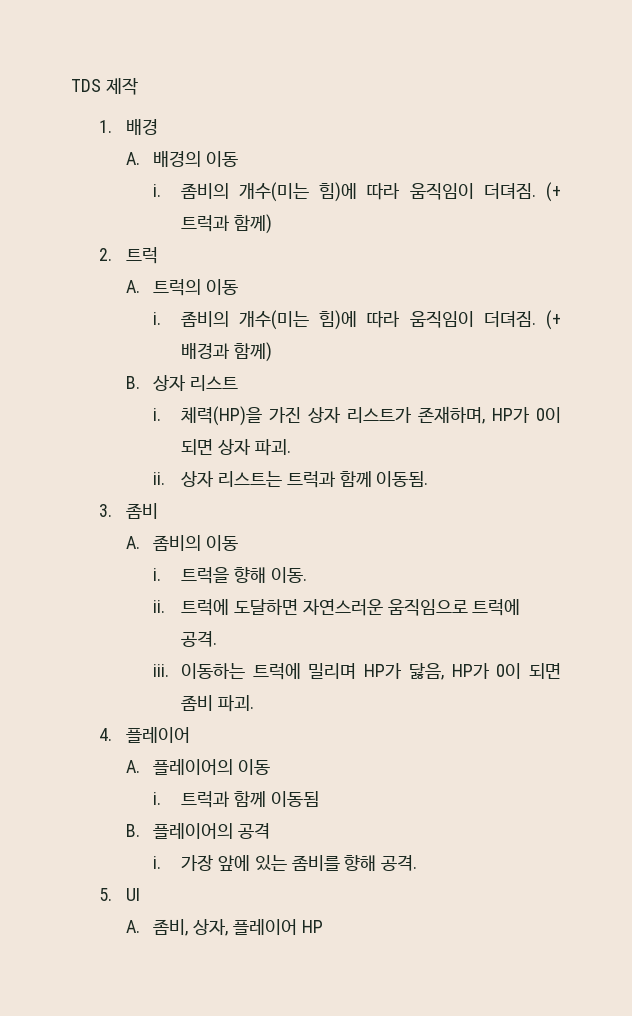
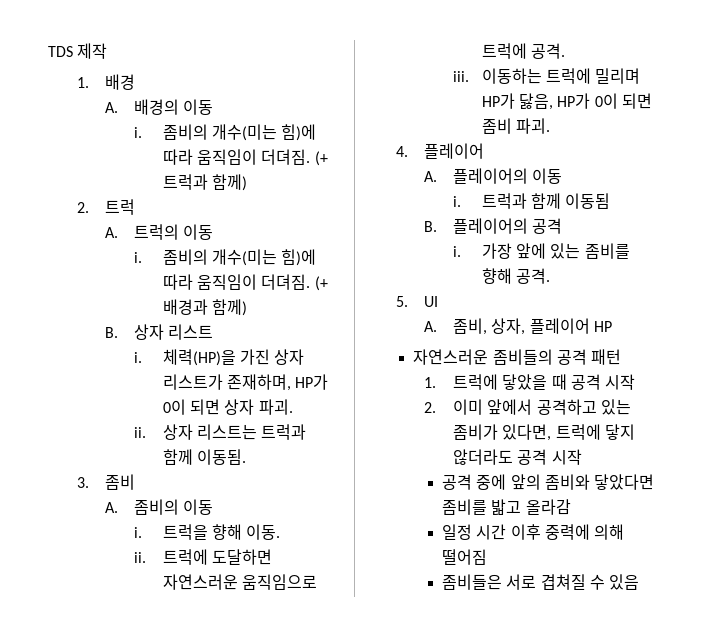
+ 자연스러운 좀비들의 공격 패턴
+ 1. 트럭에 닿았을 때 공격 시작
+ 2. 이미 앞에서 공격하고 있는 좀비가 있다면, 트럭에 닿지 않더라도 공격 시작
+ 공격 중에 앞의 좀비와 닿았다면 좀비를 밟고 올라감
+ 일정 시간 이후 중력에 의해 떨어짐
+ 좀비들은 서로 겹쳐질 수 있음

